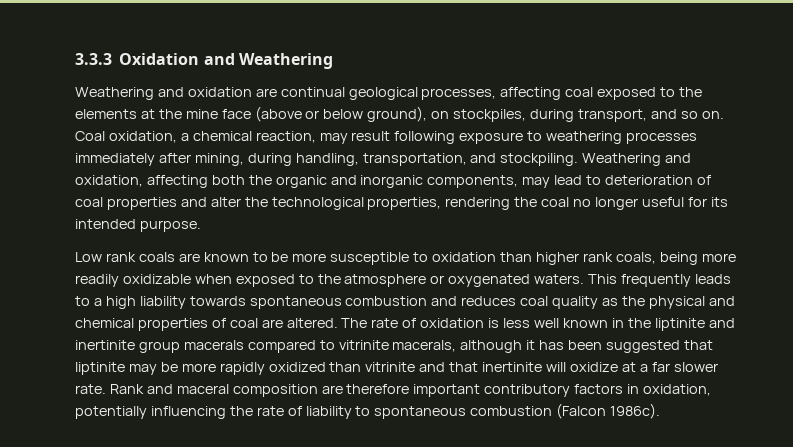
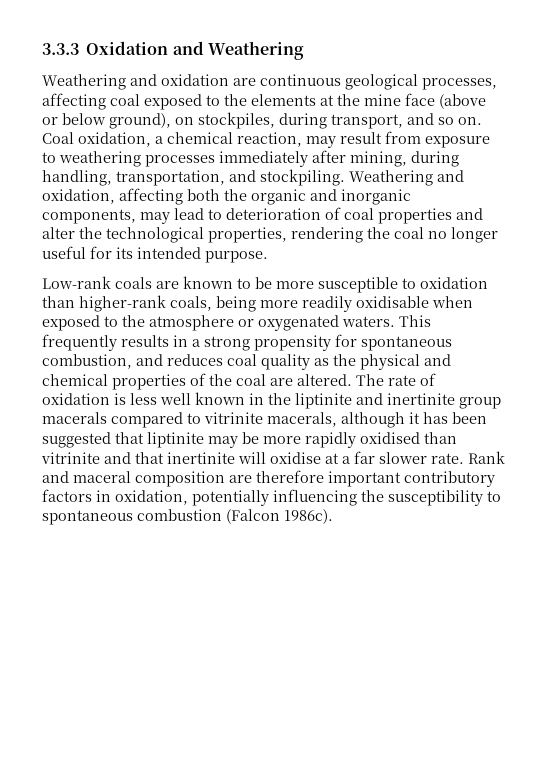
- Weathering and oxidation are continual geological processes, affecting coal exposed to the elements at the mine face (above or below ground), on stockpiles, during transport, and so on.
+ Weathering and oxidation are continuous geological processes, affecting coal exposed to the elements at the mine face (above or below ground), on stockpiles, during transport, and so on.
- Coal oxidation, a chemical reaction, may result following exposure to weathering processes immediately after mining, during handling, transportation, and stockpiling.
+ Coal oxidation, a chemical reaction, may result from exposure to weathering processes immediately after mining, during handling, transportation, and stockpiling.
- Low rank coals are known to be more susceptible to oxidation than higher rank coals, being more readily oxidizable when exposed to the atmosphere or oxygenated waters.
+ Low-rank coals are known to be more susceptible to oxidation than higher-rank coals, being more readily oxidisable when exposed to the atmosphere or oxygenated waters.
- This frequently leads to a high liability towards spontaneous combustion and reduces coal quality as the physical and chemical properties of coal are altered.
+ This frequently results in a strong propensity for spontaneous combustion, and reduces coal quality as the physical and chemical properties of the coal are altered.
- The rate of oxidation is less well known in the liptinite and inertinite group macerals compared to vitrinite macerals, although it has been suggested that liptinite may be more rapidly oxidized than vitrinite and that inertinite will oxidize at a far slower rate.
+ The rate of oxidation is less well known in the liptinite and inertinite group macerals compared to vitrinite macerals, although it has been suggested that liptinite may be more rapidly oxidised than vitrinite and that inertinite will oxidise at a far slower rate.
- Rank and maceral composition are therefore important contributory factors in oxidation, potentially influencing the rate of liability to spontaneous combustion (Falcon 1986c).
+ Rank and maceral composition are therefore important contributory factors in oxidation, potentially influencing the susceptibility to spontaneous combustion (Falcon 1986c).

